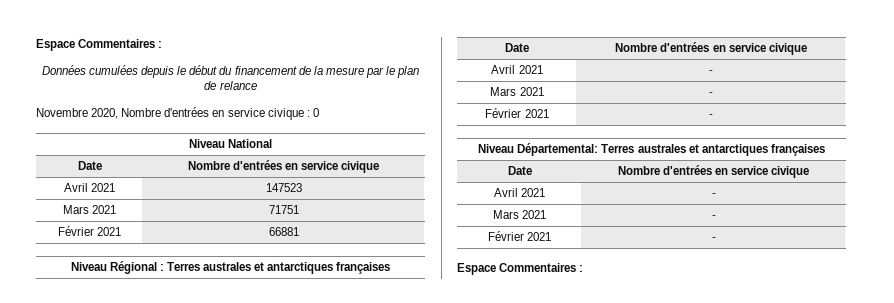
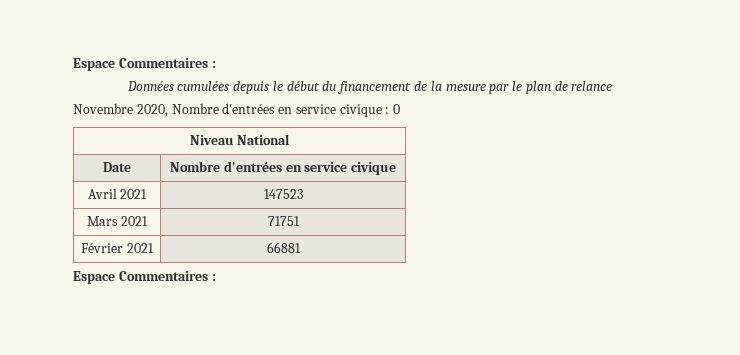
- Niveau Régional : Terres australes et antarctiques françaises
- Date | Nombre d'entrées en service civique
- Avril 2021 | -
- Mars 2021 | -
- Février 2021 | -
- Niveau Départemental: Terres australes et antarctiques françaises
- Date | Nombre d'entrées en service civique
- Avril 2021 | -
- Mars 2021 | -
- Février 2021 | -

